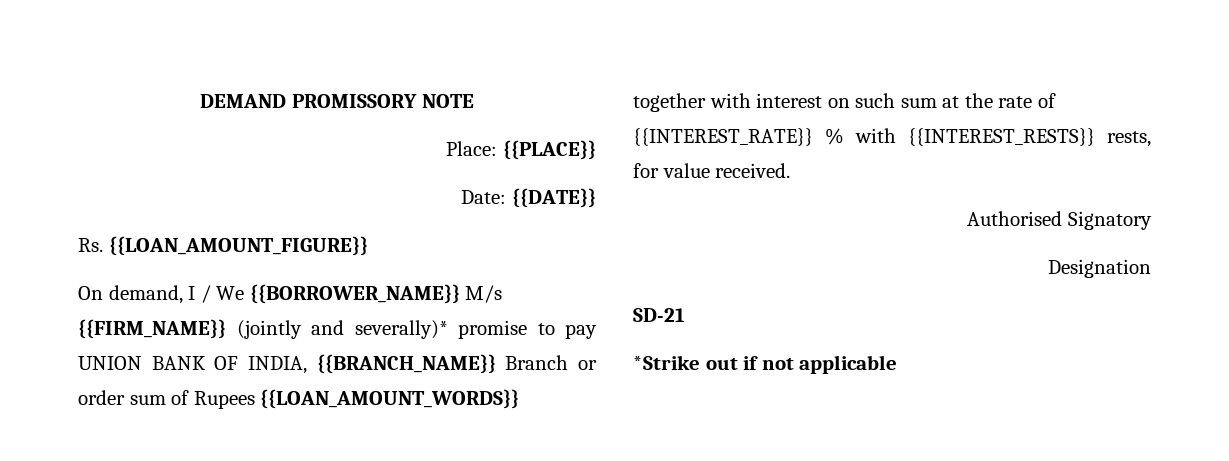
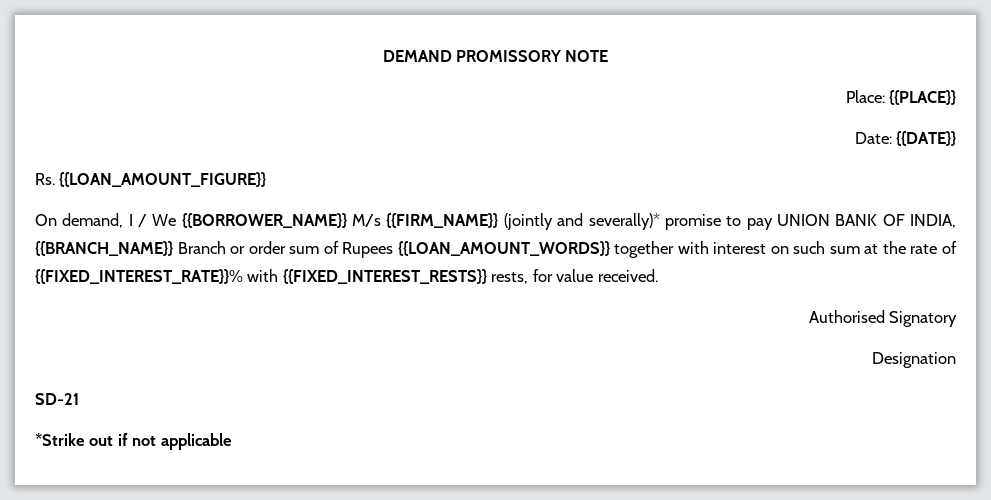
- On demand, I / We {{BORROWER_NAME}} M/s {{FIRM_NAME}} (jointly and severally)* promise to pay UNION BANK OF INDIA, {{BRANCH_NAME}} Branch or order sum of Rupees {{LOAN_AMOUNT_WORDS}} together with interest on such sum at the rate of {{INTEREST_RATE}} % with {{INTEREST_RESTS}} rests, for value received.
+ On demand, I / We {{BORROWER_NAME}} M/s {{FIRM_NAME}} (jointly and severally)* promise to pay UNION BANK OF INDIA, {{BRANCH_NAME}} Branch or order sum of Rupees {{LOAN_AMOUNT_WORDS}} together with interest on such sum at the rate of {{FIXED_INTEREST_RATE}}% with {{FIXED_INTEREST_RESTS}} rests, for value received.

